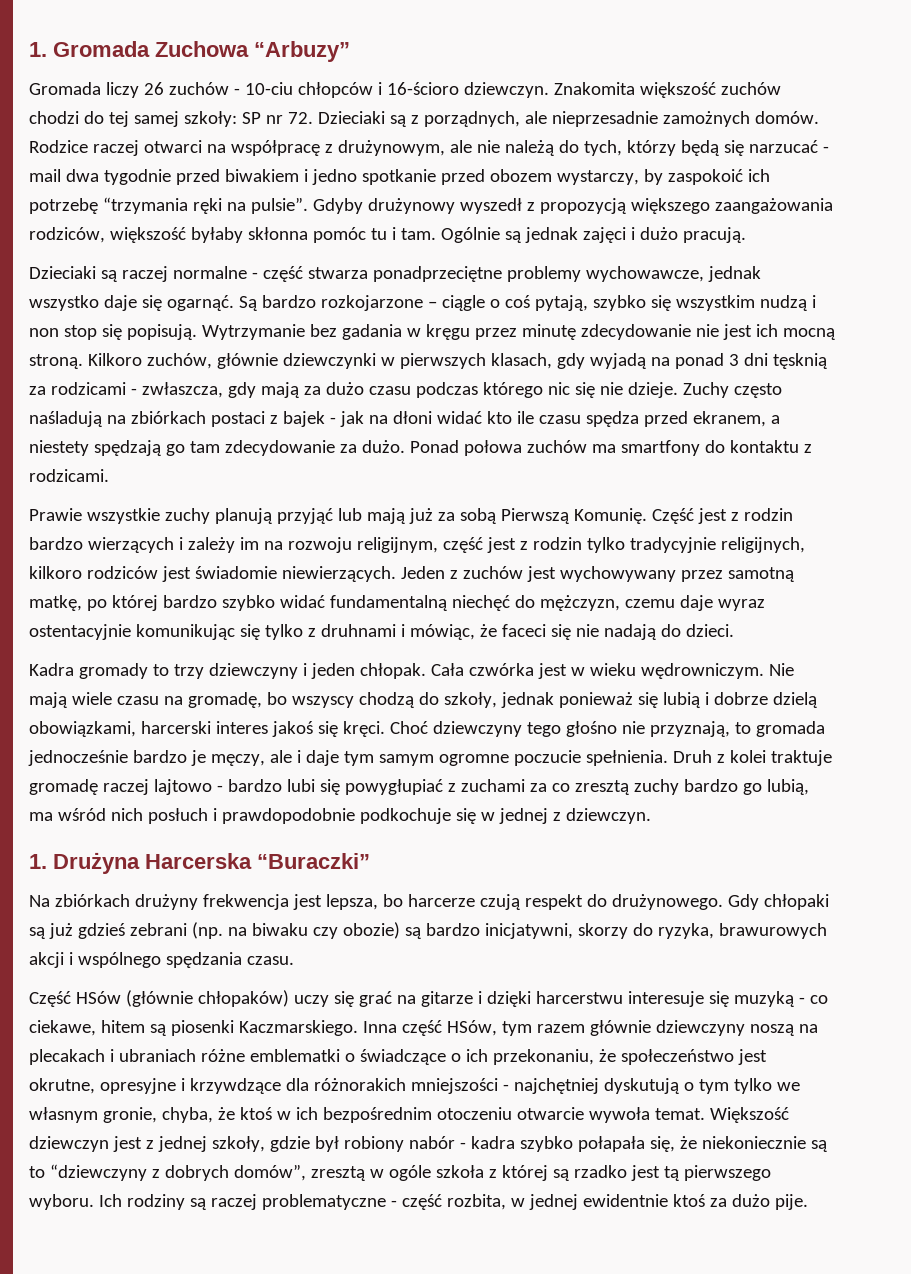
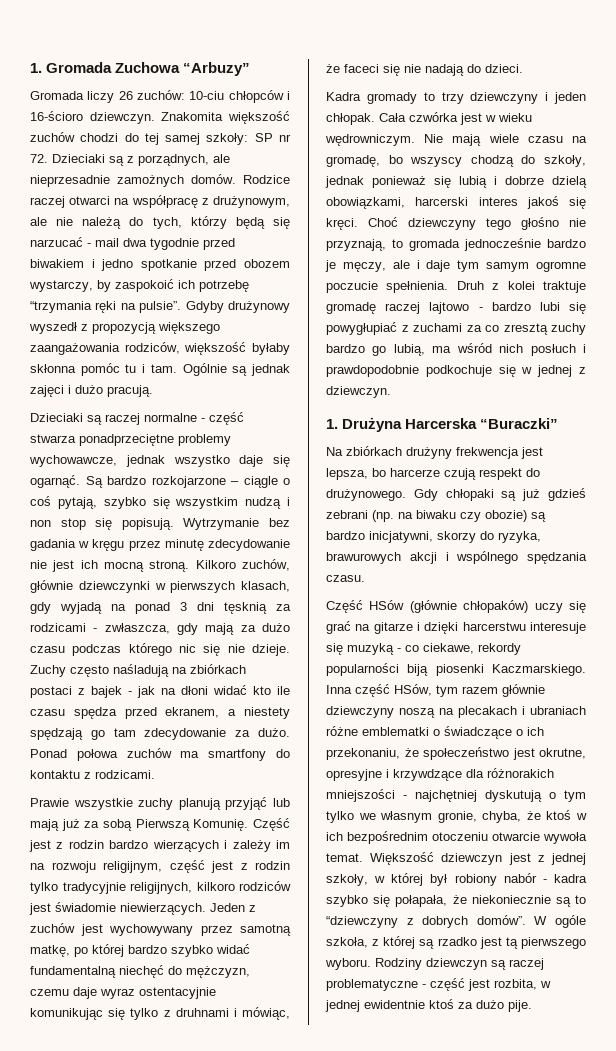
- Gromada liczy 26 zuchów - 10-ciu chłopców i 16-ścioro dziewczyn.
+ Gromada liczy 26 zuchów: 10-ciu chłopców i 16-ścioro dziewczyn.
- Część HSów (głównie chłopaków) uczy się grać na gitarze i dzięki harcerstwu interesuje się muzyką - co ciekawe, hitem są piosenki Kaczmarskiego.
+ Część HSów (głównie chłopaków) uczy się grać na gitarze i dzięki harcerstwu interesuje się muzyką - co ciekawe, rekordy popularności biją piosenki Kaczmarskiego.
- Większość dziewczyn jest z jednej szkoły, gdzie był robiony nabór - kadra szybko połapała się, że niekoniecznie są to “dziewczyny z dobrych domów”, zresztą w ogóle szkoła z której są rzadko jest tą pierwszego wyboru.
+ Większość dziewczyn jest z jednej szkoły, w której był robiony nabór - kadra szybko się połapała, że niekoniecznie są to “dziewczyny z dobrych domów”. W ogóle szkoła, z której są rzadko jest tą pierwszego wyboru.
- Ich rodziny są raczej problematyczne - część rozbita, w jednej ewidentnie ktoś za dużo pije.
+ Rodziny dziewczyn są raczej problematyczne - część jest rozbita, w jednej ewidentnie ktoś za dużo pije.

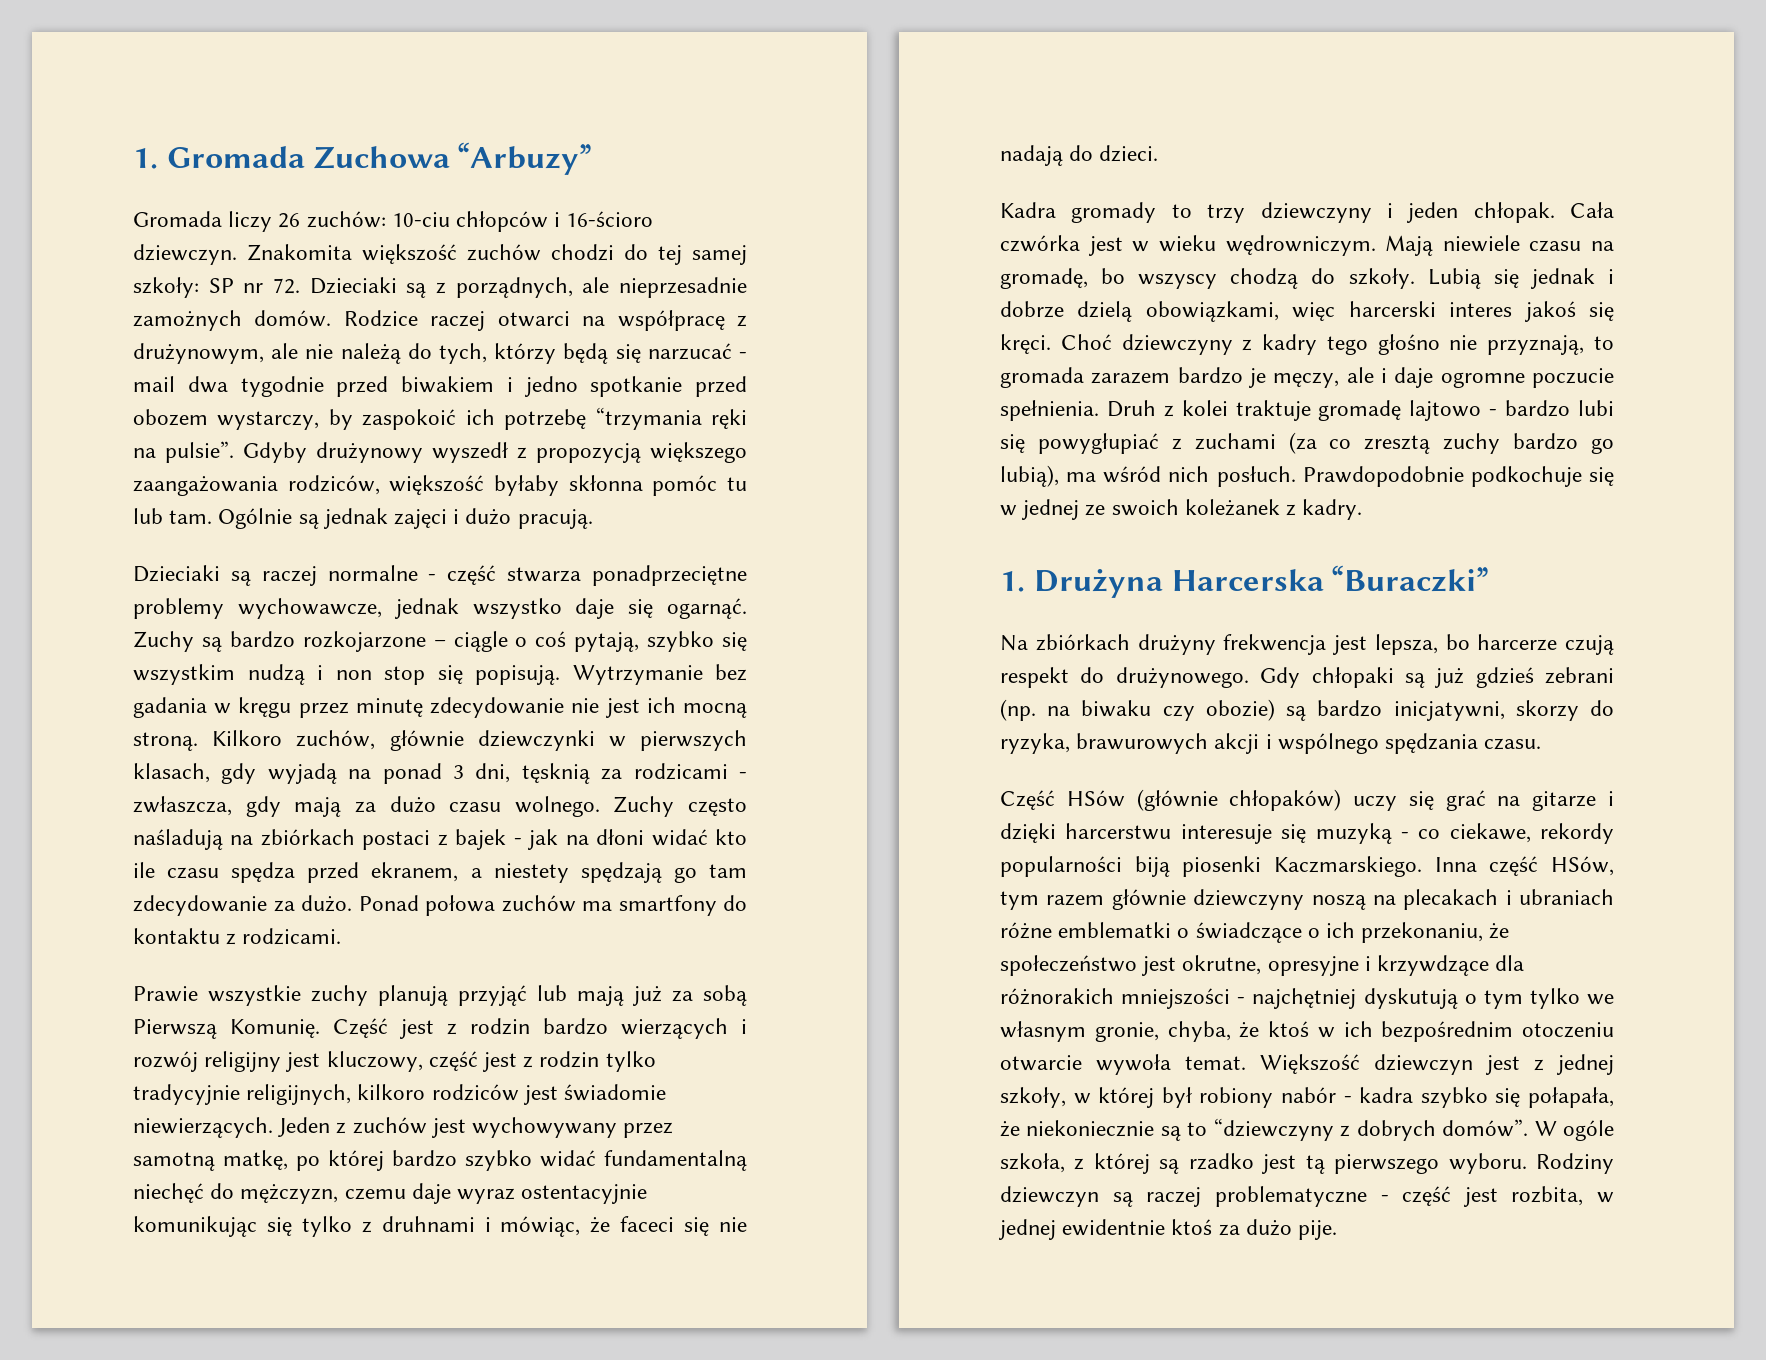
- Gdyby drużynowy wyszedł z propozycją większego zaangażowania rodziców, większość byłaby skłonna pomóc tu i tam.
+ Gdyby drużynowy wyszedł z propozycją większego zaangażowania rodziców, większość byłaby skłonna pomóc tu lub tam.
- Są bardzo rozkojarzone – ciągle o coś pytają, szybko się wszystkim nudzą i non stop się popisują.
+ Zuchy są bardzo rozkojarzone – ciągle o coś pytają, szybko się wszystkim nudzą i non stop się popisują.
- Kilkoro zuchów, głównie dziewczynki w pierwszych klasach, gdy wyjadą na ponad 3 dni tęsknią za rodzicami - zwłaszcza, gdy mają za dużo czasu podczas którego nic się nie dzieje.
+ Kilkoro zuchów, głównie dziewczynki w pierwszych klasach, gdy wyjadą na ponad 3 dni, tęsknią za rodzicami - zwłaszcza, gdy mają za dużo czasu wolnego.
- Część jest z rodzin bardzo wierzących i zależy im na rozwoju religijnym, część jest z rodzin tylko tradycyjnie religijnych, kilkoro rodziców jest świadomie niewierzących.
+ Część jest z rodzin bardzo wierzących i rozwój religijny jest kluczowy, część jest z rodzin tylko tradycyjnie religijnych, kilkoro rodziców jest świadomie niewierzących.
- Nie mają wiele czasu na gromadę, bo wszyscy chodzą do szkoły, jednak ponieważ się lubią i dobrze dzielą obowiązkami, harcerski interes jakoś się kręci.
+ Mają niewiele czasu na gromadę, bo wszyscy chodzą do szkoły. Lubią się jednak i dobrze dzielą obowiązkami, więc harcerski interes jakoś się kręci.
- Choć dziewczyny tego głośno nie przyznają, to gromada jednocześnie bardzo je męczy, ale i daje tym samym ogromne poczucie spełnienia.
+ Choć dziewczyny z kadry tego głośno nie przyznają, to gromada zarazem bardzo je męczy, ale i daje ogromne poczucie spełnienia.
- Druh z kolei traktuje gromadę raczej lajtowo - bardzo lubi się powygłupiać z zuchami za co zresztą zuchy bardzo go lubią, ma wśród nich posłuch i prawdopodobnie podkochuje się w jednej z dziewczyn.
+ Druh z kolei traktuje gromadę lajtowo - bardzo lubi się powygłupiać z zuchami (za co zresztą zuchy bardzo go lubią), ma wśród nich posłuch. Prawdopodobnie podkochuje się w jednej ze swoich koleżanek z kadry.

